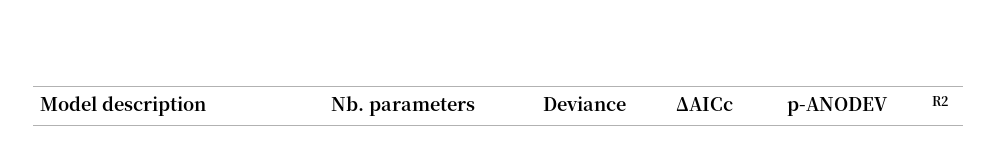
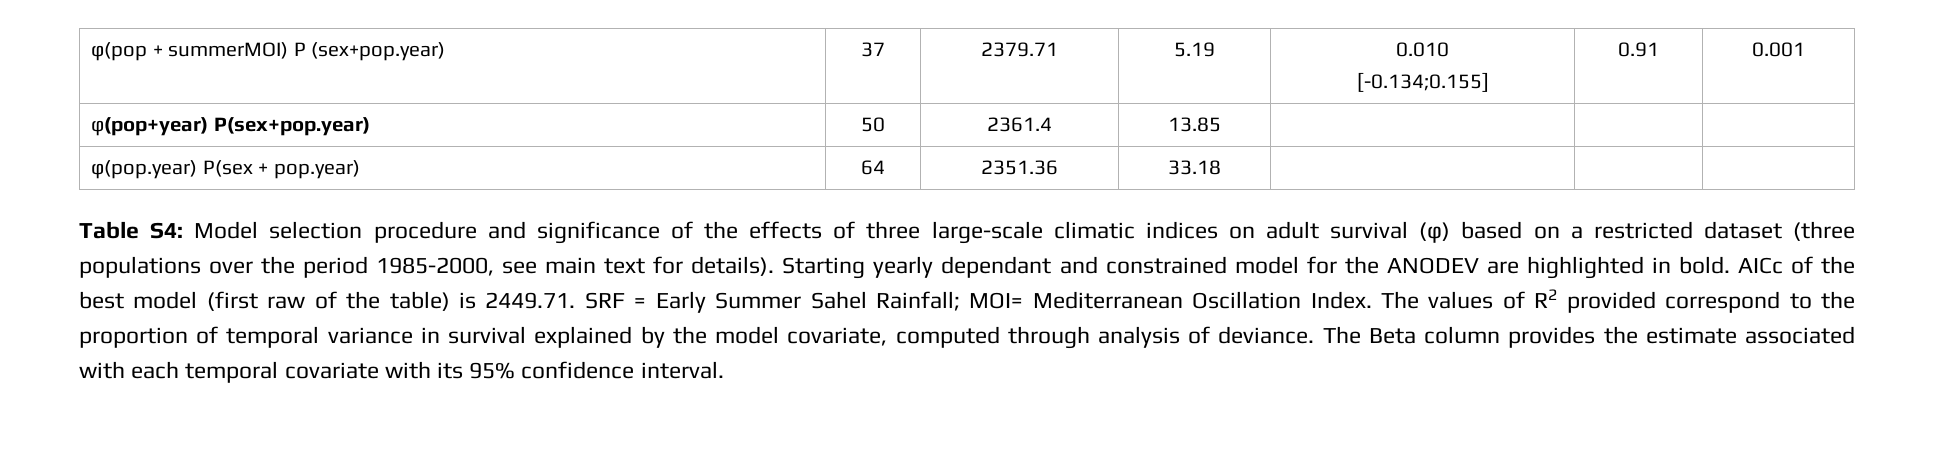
- Model description | Nb. parameters | Deviance | ΔAICc | p-ANODEV | R2
+ φ(pop + summerMOI) P (sex+pop.year) | 37 | 2379.71 | 5.19 | 0.010
+ [-0.134;0.155] | 0.91 | 0.001
+ φ(pop+year) P(sex+pop.year) | 50 | 2361.4 | 13.85 | | |
+ φ(pop.year) P(sex + pop.year) | 64 | 2351.36 | 33.18 | | |
+ Table S4: Model selection procedure and significance of the effects of three large-scale climatic indices on adult survival (φ) based on a restricted dataset (three populations over the period 1985-2000, see main text for details). Starting yearly dependant and constrained model for the ANODEV are highlighted in bold. AICc of the best model (first raw of the table) is 2449.71. SRF = Early Summer Sahel Rainfall; MOI= Mediterranean Oscillation Index. The values of R2 provided correspond to the proportion of temporal variance in survival explained by the model covariate, computed through analysis of deviance. The Beta column provides the estimate associated with each temporal covariate with its 95% confidence interval.

